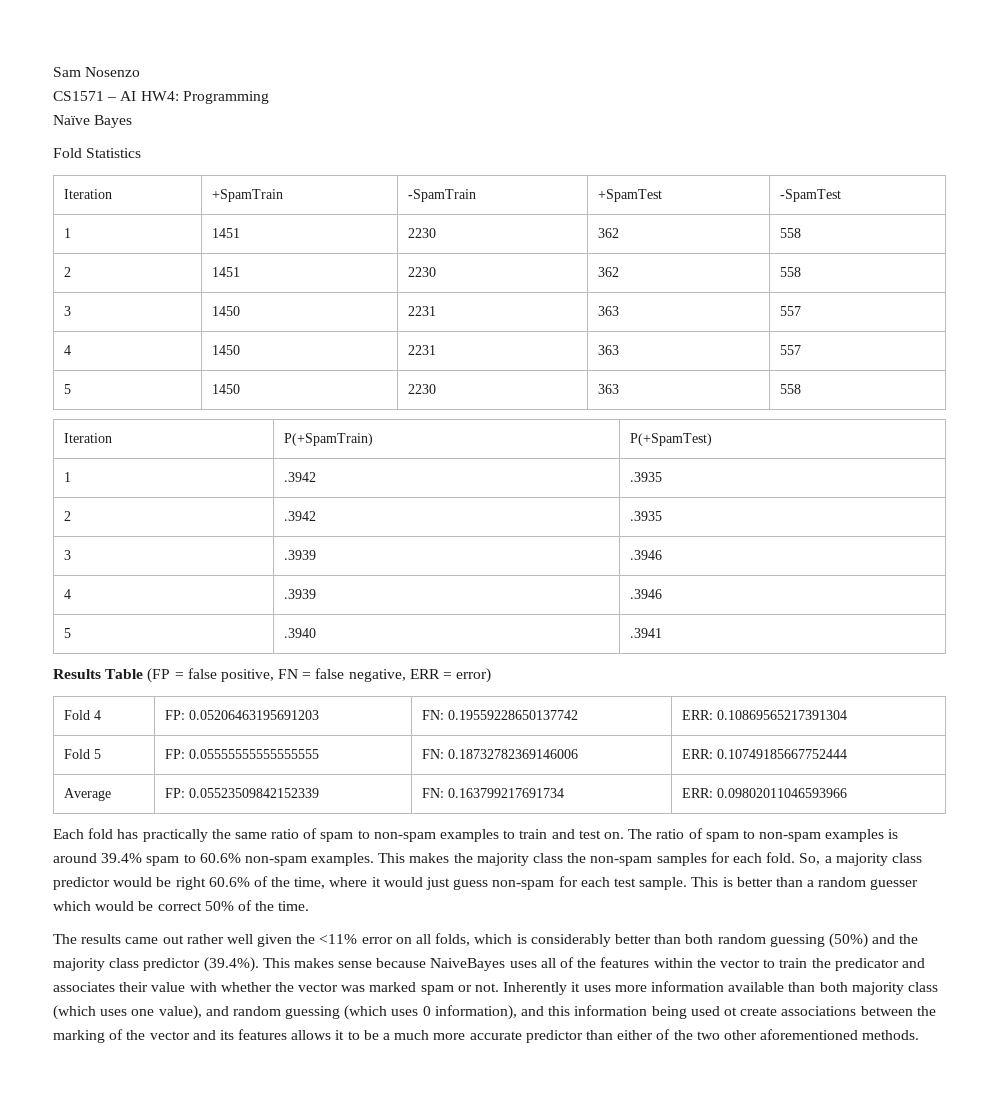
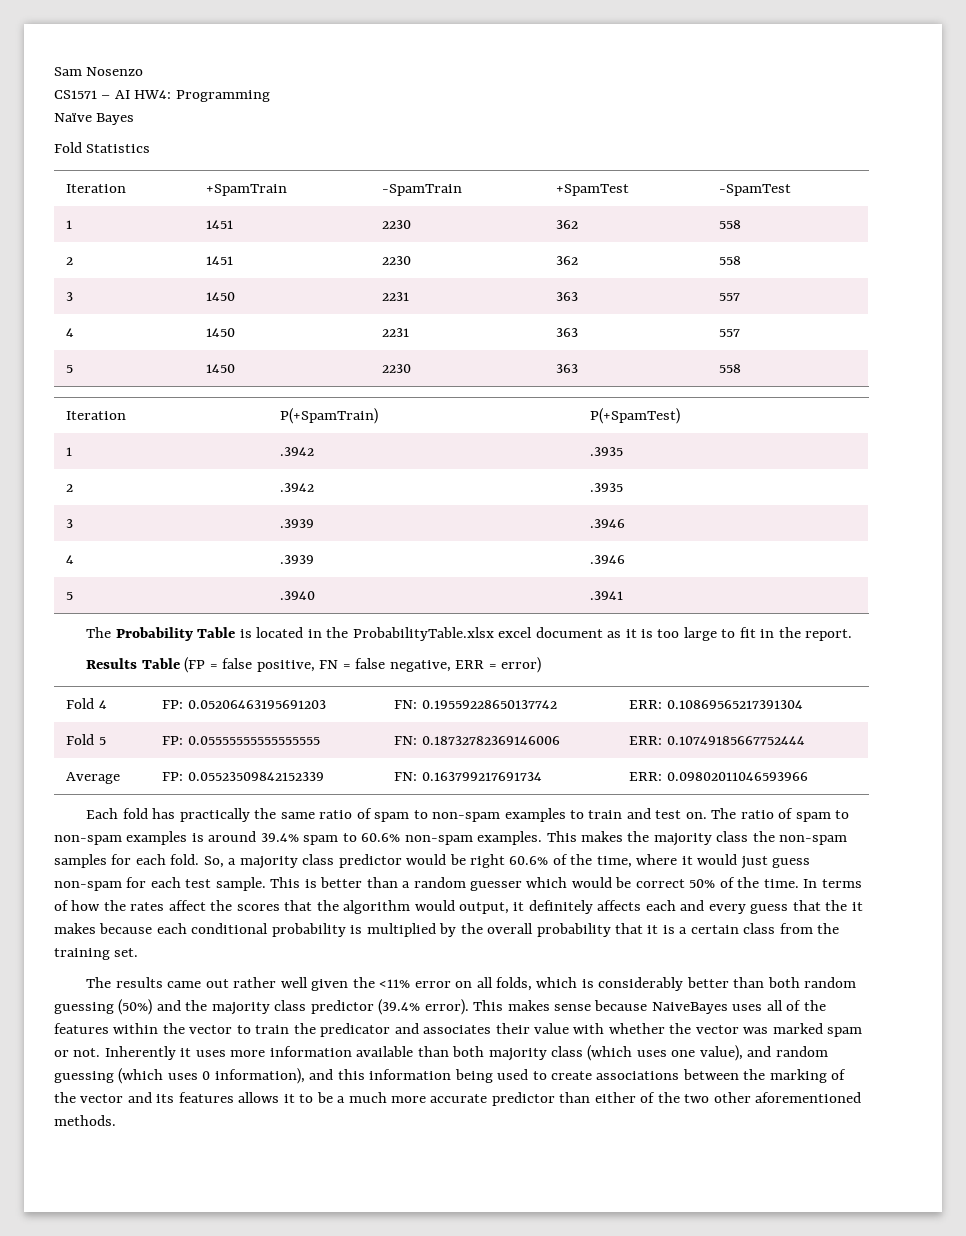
+ The Probability Table is located in the ProbabilityTable.xlsx excel document as it is too large to fit in the report.
+ In terms of how the rates affect the scores that the algorithm would output, it definitely affects each and every guess that the it makes because each conditional probability is multiplied by the overall probability that it is a certain class from the training set.
- The results came out rather well given the <11% error on all folds, which is considerably better than both random guessing (50%) and the majority class predictor (39.4%). This makes sense because NaiveBayes uses all of the features within the vector to train the predicator and associates their value with whether the vector was marked spam or not.
+ The results came out rather well given the <11% error on all folds, which is considerably better than both random guessing (50%) and the majority class predictor (39.4% error). This makes sense because NaiveBayes uses all of the features within the vector to train the predicator and associates their value with whether the vector was marked spam or not.
- Inherently it uses more information available than both majority class (which uses one value), and random guessing (which uses 0 information), and this information being used ot create associations between the marking of the vector and its features allows it to be a much more accurate predictor than either of the two other aforementioned methods.
+ Inherently it uses more information available than both majority class (which uses one value), and random guessing (which uses 0 information), and this information being used to create associations between the marking of the vector and its features allows it to be a much more accurate predictor than either of the two other aforementioned methods.

